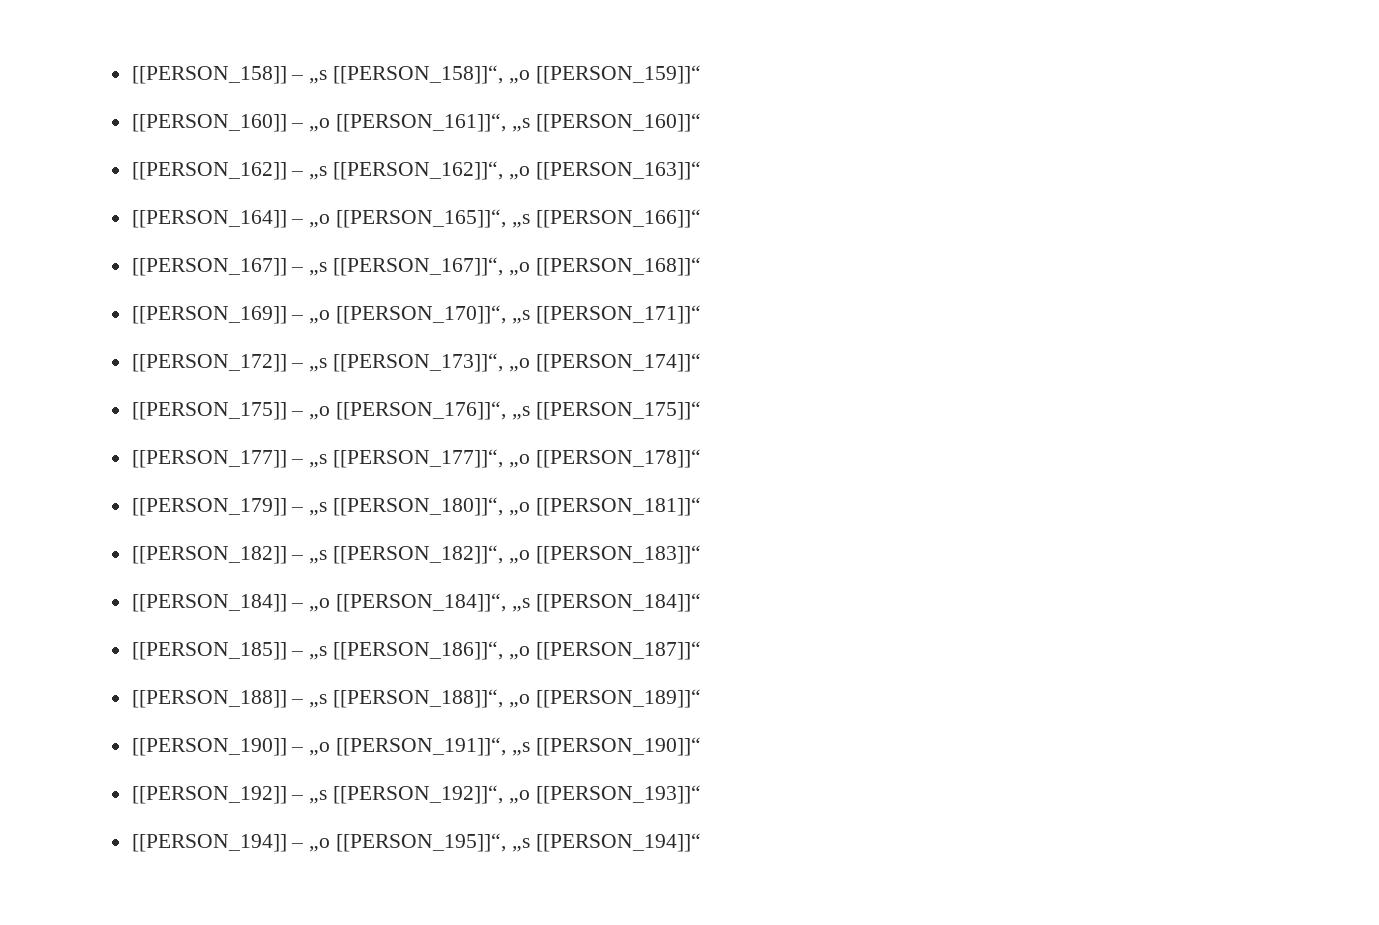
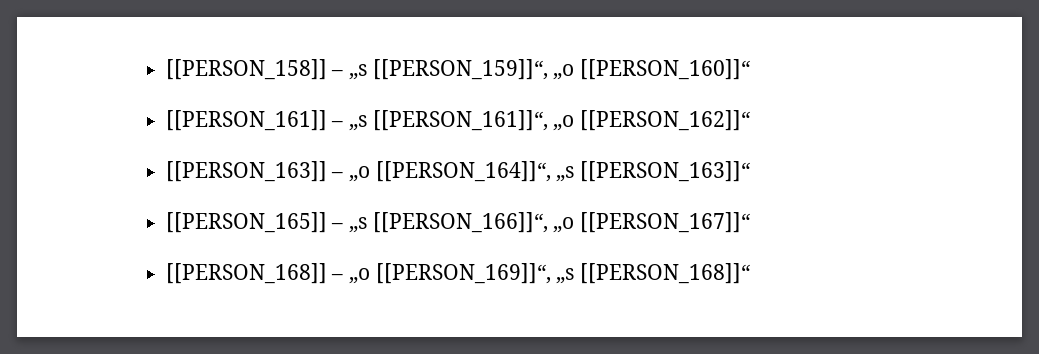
- [[PERSON_158]] – „s [[PERSON_158]]“, „o [[PERSON_159]]“
- [[PERSON_160]] – „o [[PERSON_161]]“, „s [[PERSON_160]]“
- [[PERSON_162]] – „s [[PERSON_162]]“, „o [[PERSON_163]]“
- [[PERSON_164]] – „o [[PERSON_165]]“, „s [[PERSON_166]]“
- [[PERSON_167]] – „s [[PERSON_167]]“, „o [[PERSON_168]]“
- [[PERSON_169]] – „o [[PERSON_170]]“, „s [[PERSON_171]]“
- [[PERSON_172]] – „s [[PERSON_173]]“, „o [[PERSON_174]]“
- [[PERSON_175]] – „o [[PERSON_176]]“, „s [[PERSON_175]]“
- [[PERSON_177]] – „s [[PERSON_177]]“, „o [[PERSON_178]]“
- [[PERSON_179]] – „s [[PERSON_180]]“, „o [[PERSON_181]]“
- [[PERSON_182]] – „s [[PERSON_182]]“, „o [[PERSON_183]]“
- [[PERSON_184]] – „o [[PERSON_184]]“, „s [[PERSON_184]]“
- [[PERSON_185]] – „s [[PERSON_186]]“, „o [[PERSON_187]]“
- [[PERSON_188]] – „s [[PERSON_188]]“, „o [[PERSON_189]]“
- [[PERSON_190]] – „o [[PERSON_191]]“, „s [[PERSON_190]]“
- [[PERSON_192]] – „s [[PERSON_192]]“, „o [[PERSON_193]]“
- [[PERSON_194]] – „o [[PERSON_195]]“, „s [[PERSON_194]]“
+ [[PERSON_158]] – „s [[PERSON_159]]“, „o [[PERSON_160]]“
+ [[PERSON_161]] – „s [[PERSON_161]]“, „o [[PERSON_162]]“
+ [[PERSON_163]] – „o [[PERSON_164]]“, „s [[PERSON_163]]“
+ [[PERSON_165]] – „s [[PERSON_166]]“, „o [[PERSON_167]]“
+ [[PERSON_168]] – „o [[PERSON_169]]“, „s [[PERSON_168]]“

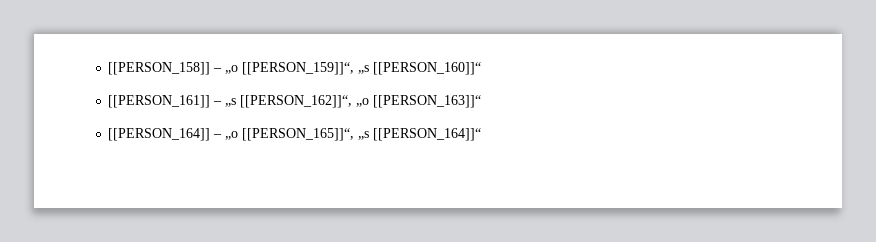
- [[PERSON_158]] – „s [[PERSON_159]]“, „o [[PERSON_160]]“
+ [[PERSON_158]] – „o [[PERSON_159]]“, „s [[PERSON_160]]“
- [[PERSON_161]] – „s [[PERSON_161]]“, „o [[PERSON_162]]“
- [[PERSON_163]] – „o [[PERSON_164]]“, „s [[PERSON_163]]“
- [[PERSON_165]] – „s [[PERSON_166]]“, „o [[PERSON_167]]“
- [[PERSON_168]] – „o [[PERSON_169]]“, „s [[PERSON_168]]“
+ [[PERSON_161]] – „s [[PERSON_162]]“, „o [[PERSON_163]]“
+ [[PERSON_164]] – „o [[PERSON_165]]“, „s [[PERSON_164]]“

